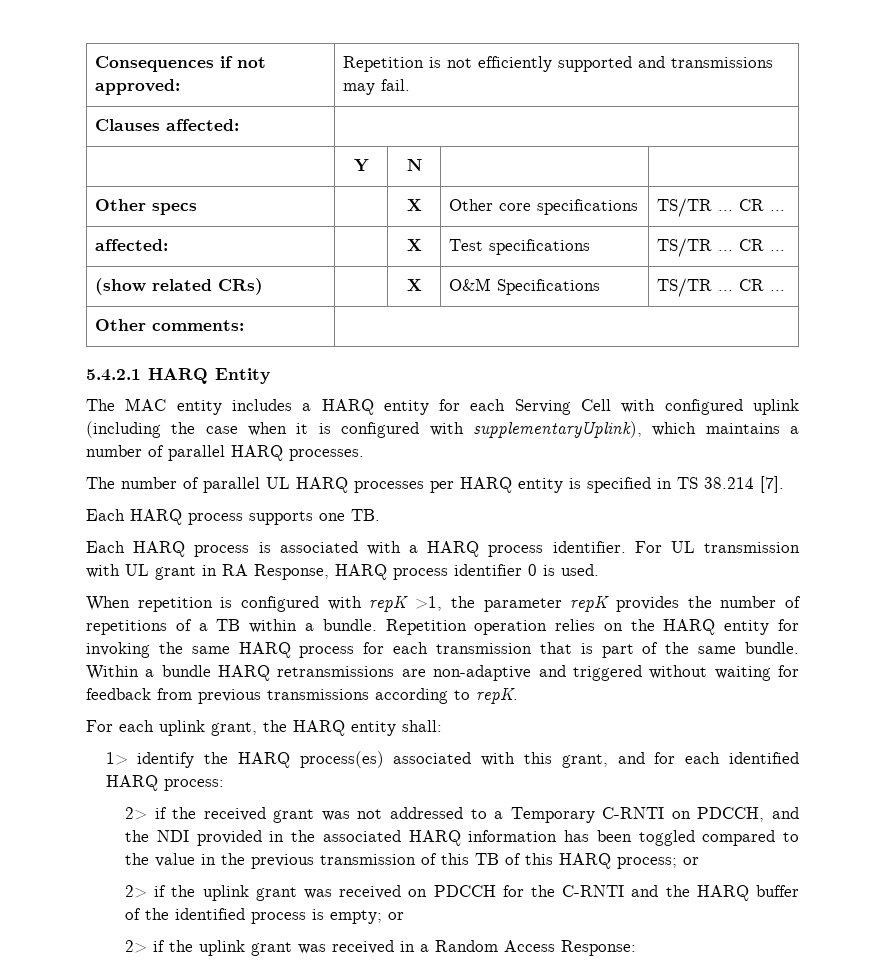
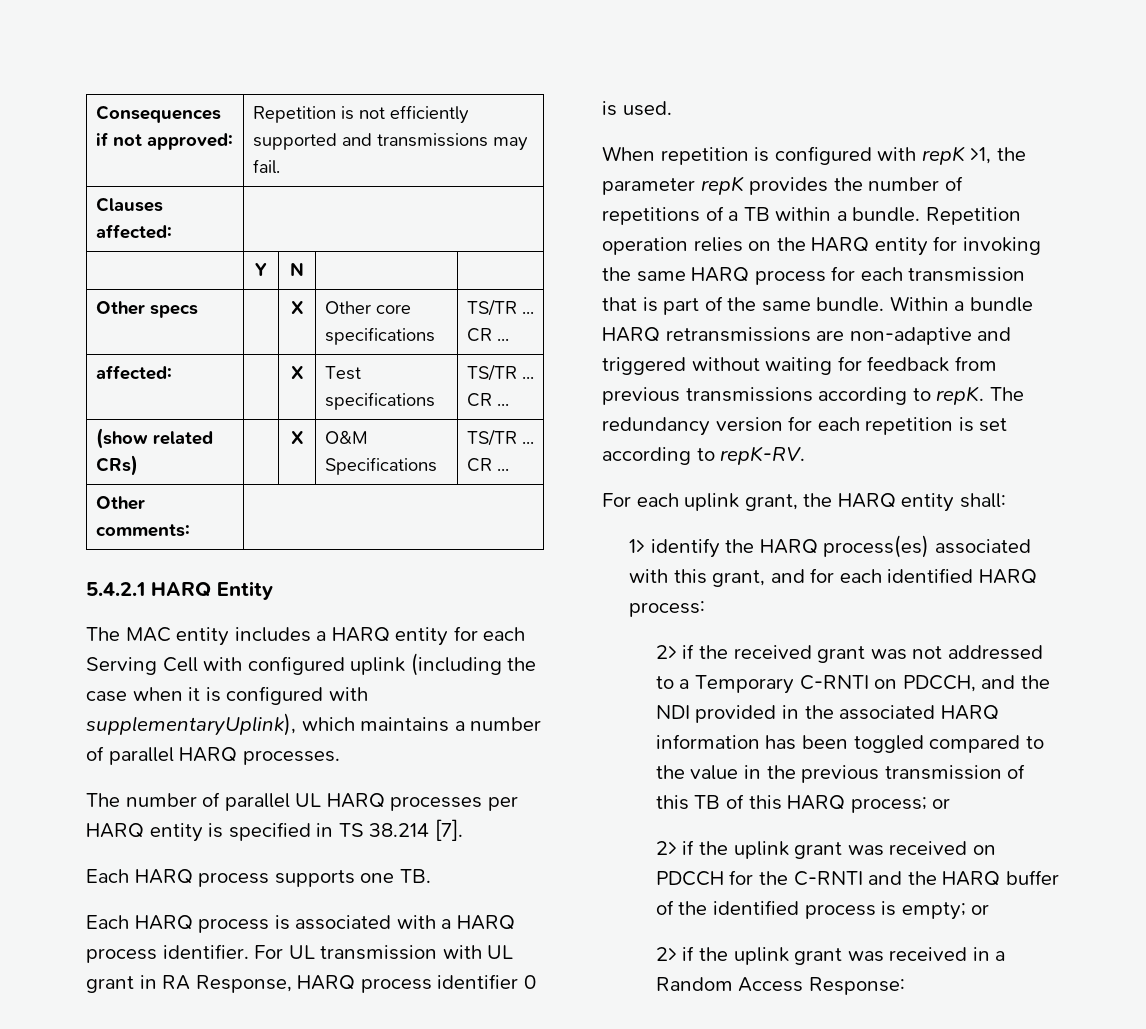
+ The redundancy version for each repetition is set according to repK-RV.

